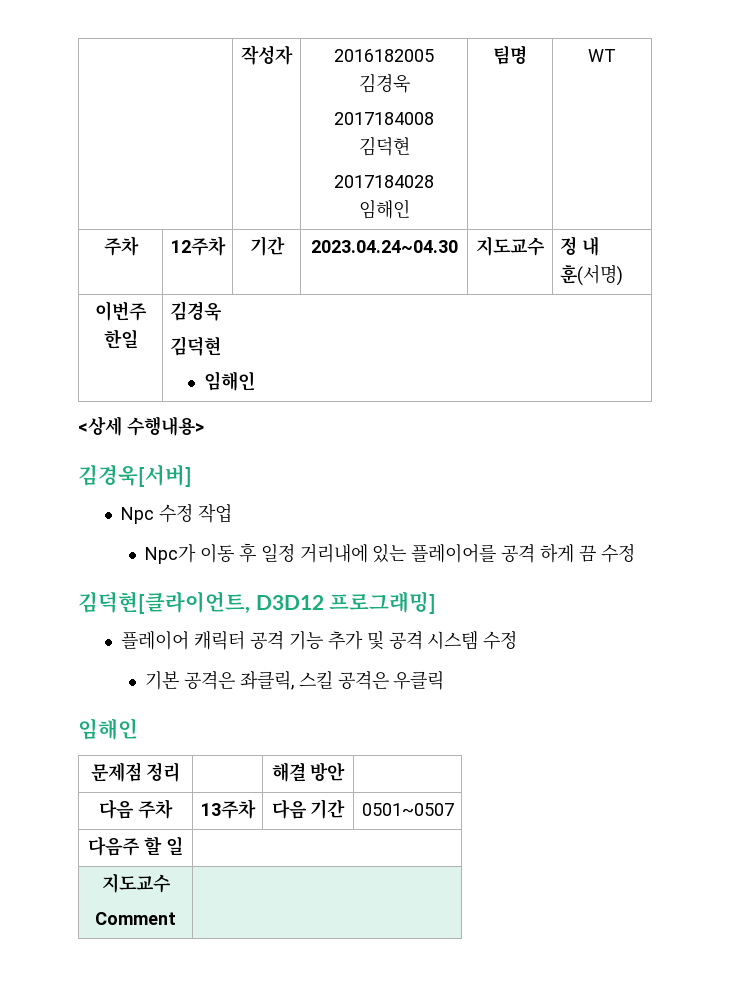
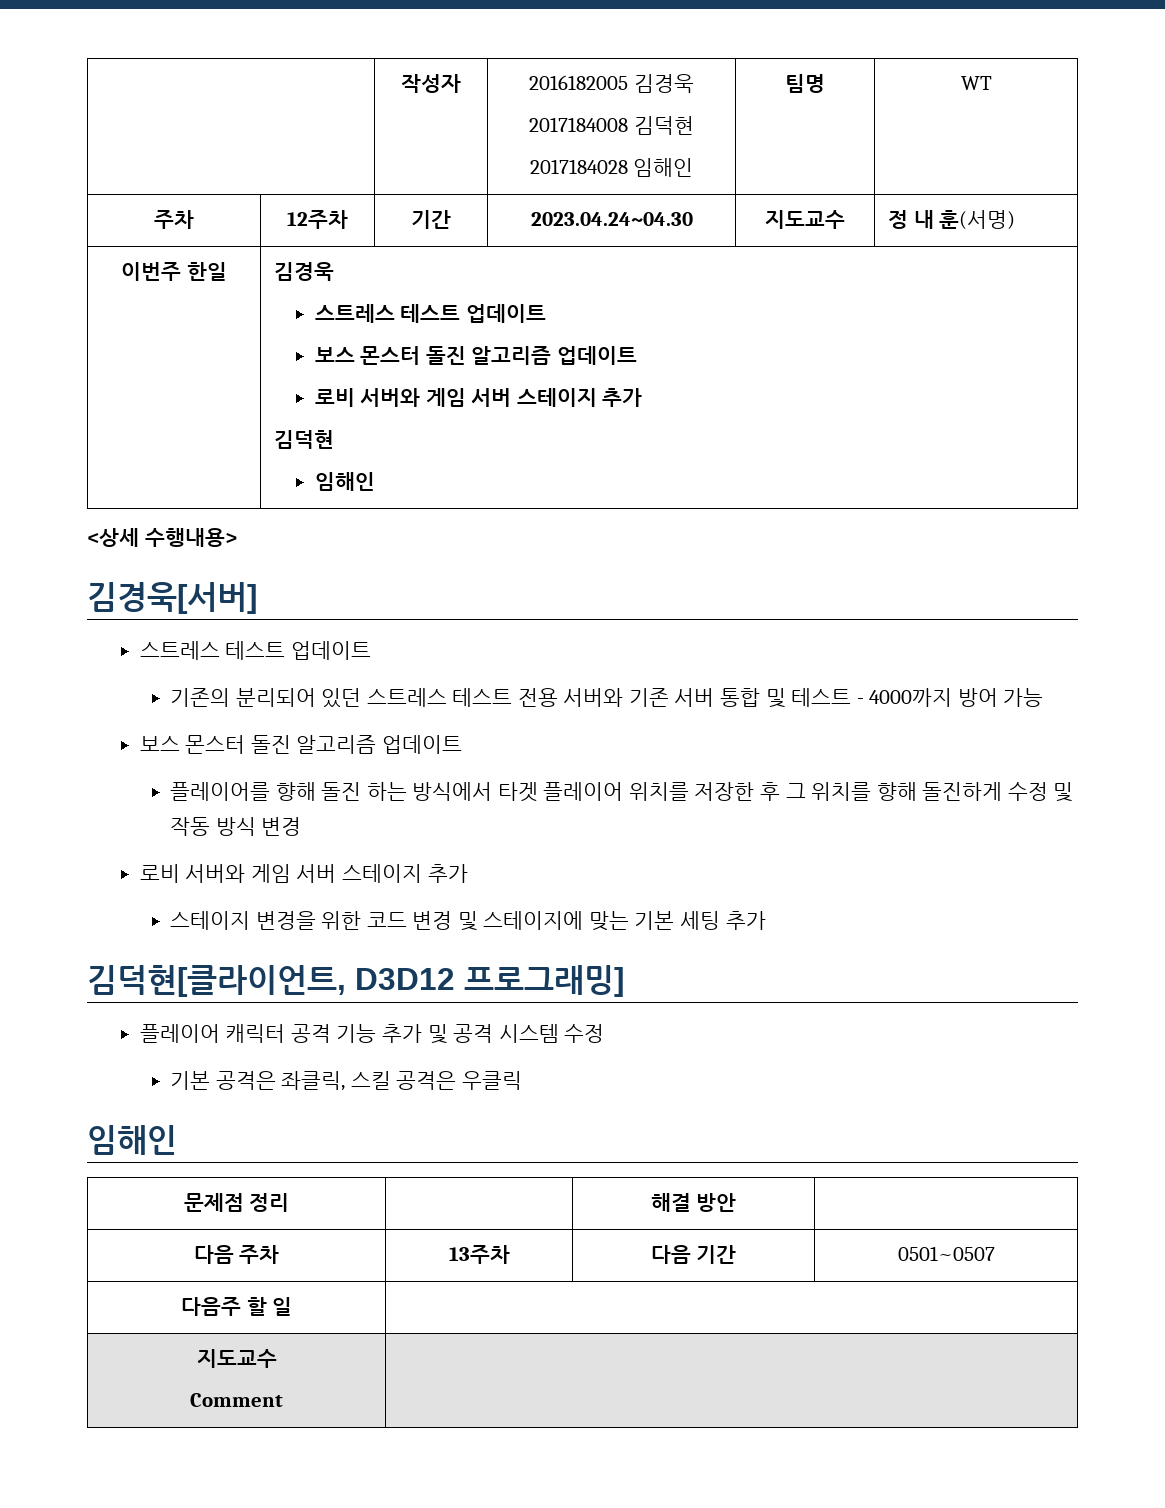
  이번주 한일 | 김경욱
+ 스트레스 테스트 업데이트
+ 보스 몬스터 돌진 알고리즘 업데이트
+ 로비 서버와 게임 서버 스테이지 추가
  김경욱[서버]
- Npc 수정 작업
- Npc가 이동 후 일정 거리내에 있는 플레이어를 공격 하게 끔 수정
+ 스트레스 테스트 업데이트
+ 기존의 분리되어 있던 스트레스 테스트 전용 서버와 기존 서버 통합 및 테스트 - 4000까지 방어 가능
+ 보스 몬스터 돌진 알고리즘 업데이트
+ 플레이어를 향해 돌진 하는 방식에서 타겟 플레이어 위치를 저장한 후 그 위치를 향해 돌진하게 수정 및 작동 방식 변경
+ 로비 서버와 게임 서버 스테이지 추가
+ 스테이지 변경을 위한 코드 변경 및 스테이지에 맞는 기본 세팅 추가

